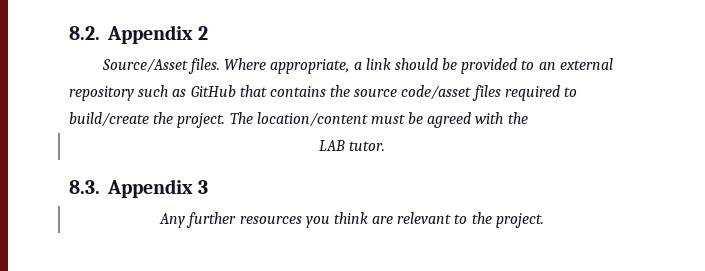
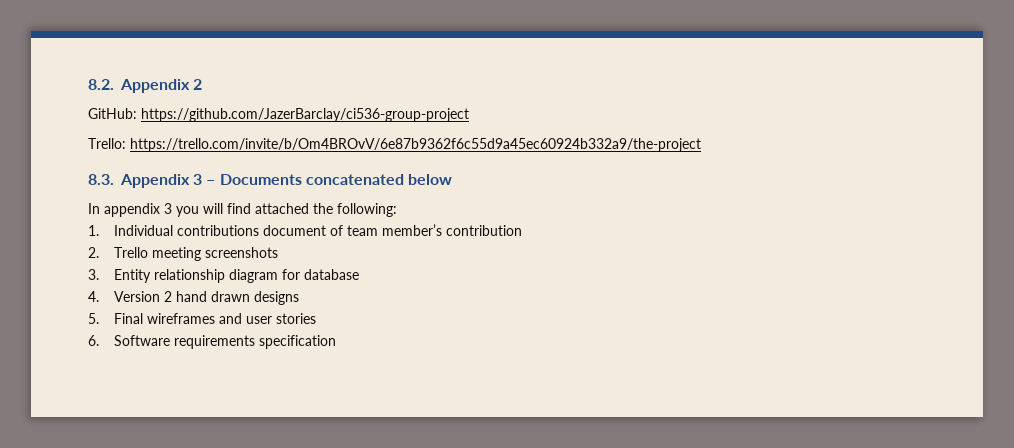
- Source/Asset files. Where appropriate, a link should be provided to an external repository such as GitHub that contains the source code/asset files required to build/create the project. The location/content must be agreed with the
- LAB tutor.
- 8.3. Appendix 3
- Any further resources you think are relevant to the project.
+ GitHub: https://github.com/JazerBarclay/ci536-group-project
+ Trello: https://trello.com/invite/b/Om4BROvV/6e87b9362f6c55d9a45ec60924b332a9/the-project
+ 8.3. Appendix 3 – Documents concatenated below
+ In appendix 3 you will find attached the following:
+ 1. Individual contributions document of team member’s contribution
+ 2. Trello meeting screenshots
+ 3. Entity relationship diagram for database
+ 4. Version 2 hand drawn designs
+ 5. Final wireframes and user stories
+ 6. Software requirements specification

